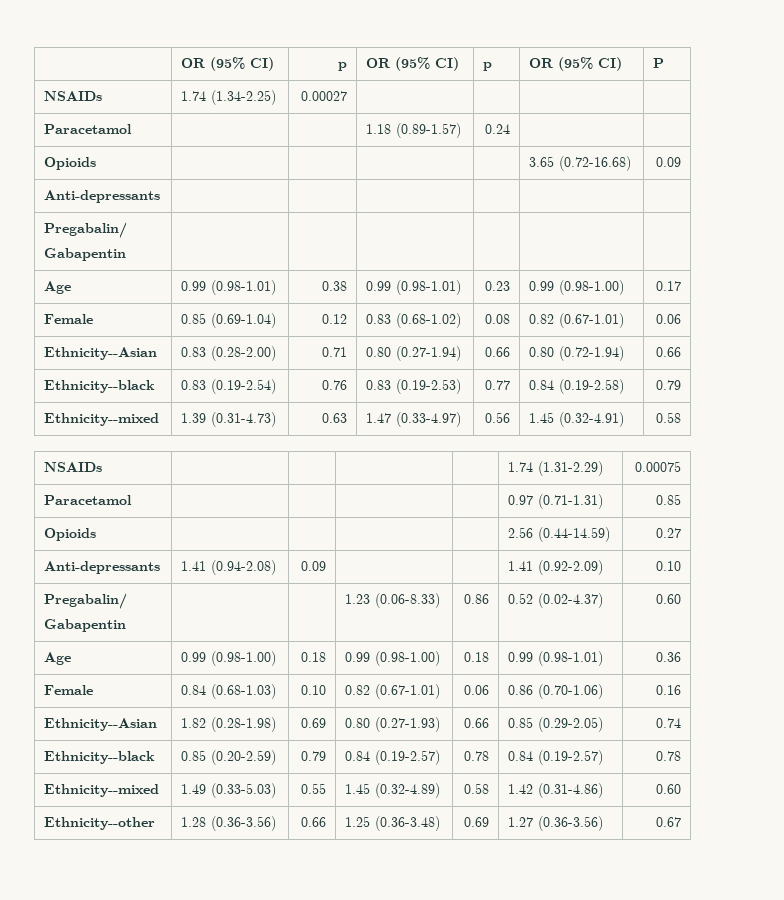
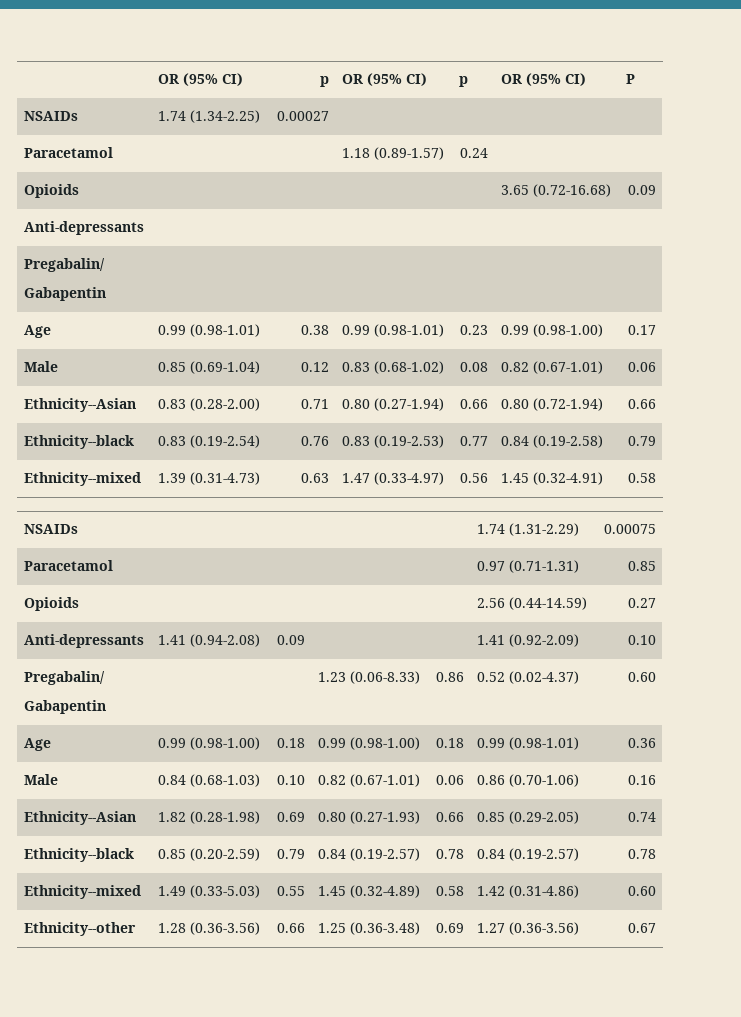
- Female | 0.85 (0.69-1.04) | 0.12 | 0.83 (0.68-1.02) | 0.08 | 0.82 (0.67-1.01) | 0.06
+ Male | 0.85 (0.69-1.04) | 0.12 | 0.83 (0.68-1.02) | 0.08 | 0.82 (0.67-1.01) | 0.06
- Female | 0.84 (0.68-1.03) | 0.10 | 0.82 (0.67-1.01) | 0.06 | 0.86 (0.70-1.06) | 0.16
+ Male | 0.84 (0.68-1.03) | 0.10 | 0.82 (0.67-1.01) | 0.06 | 0.86 (0.70-1.06) | 0.16

